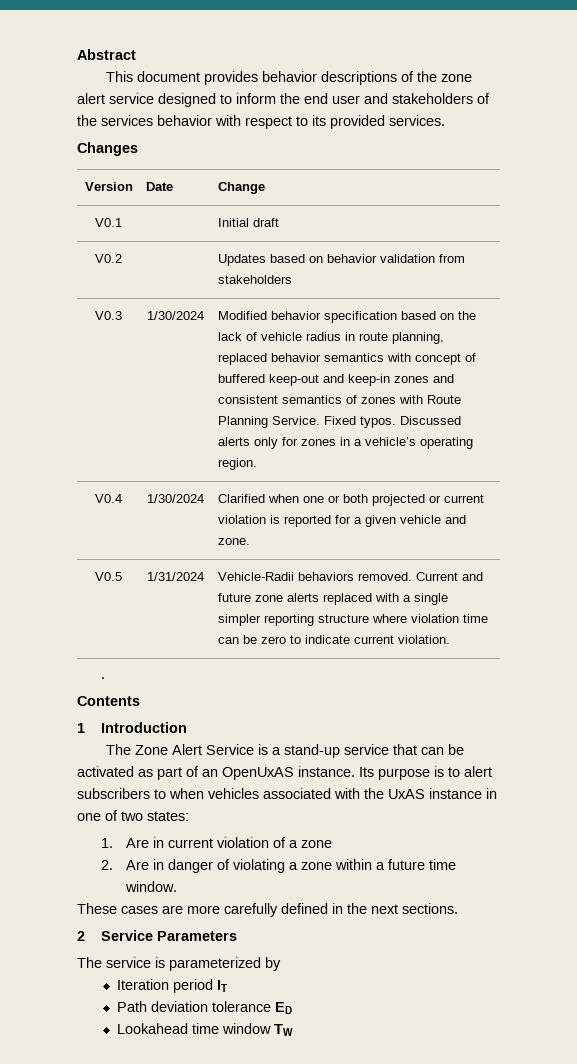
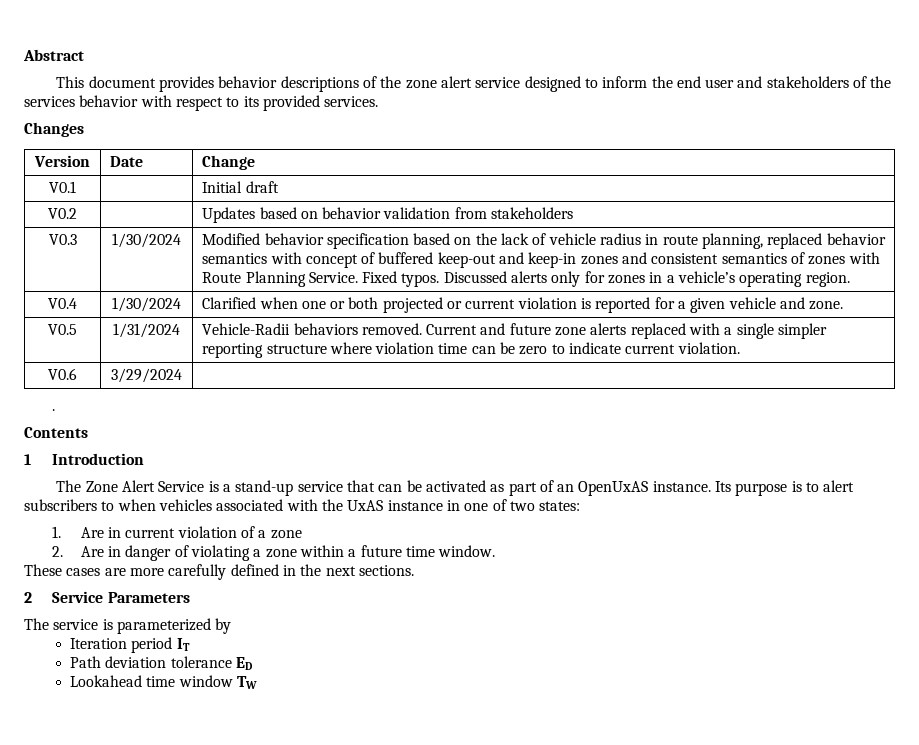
+ V0.6 | 3/29/2024 |

